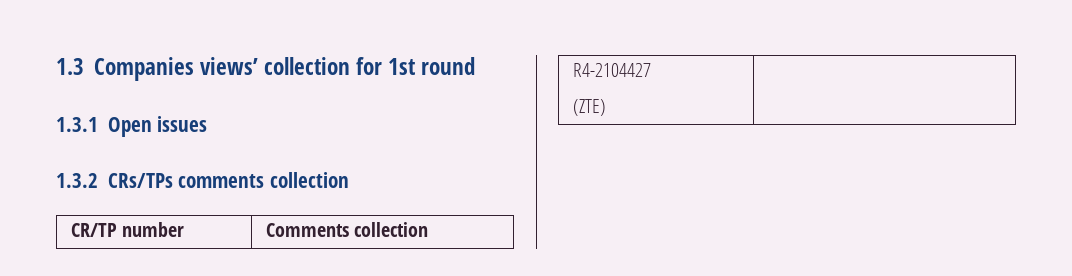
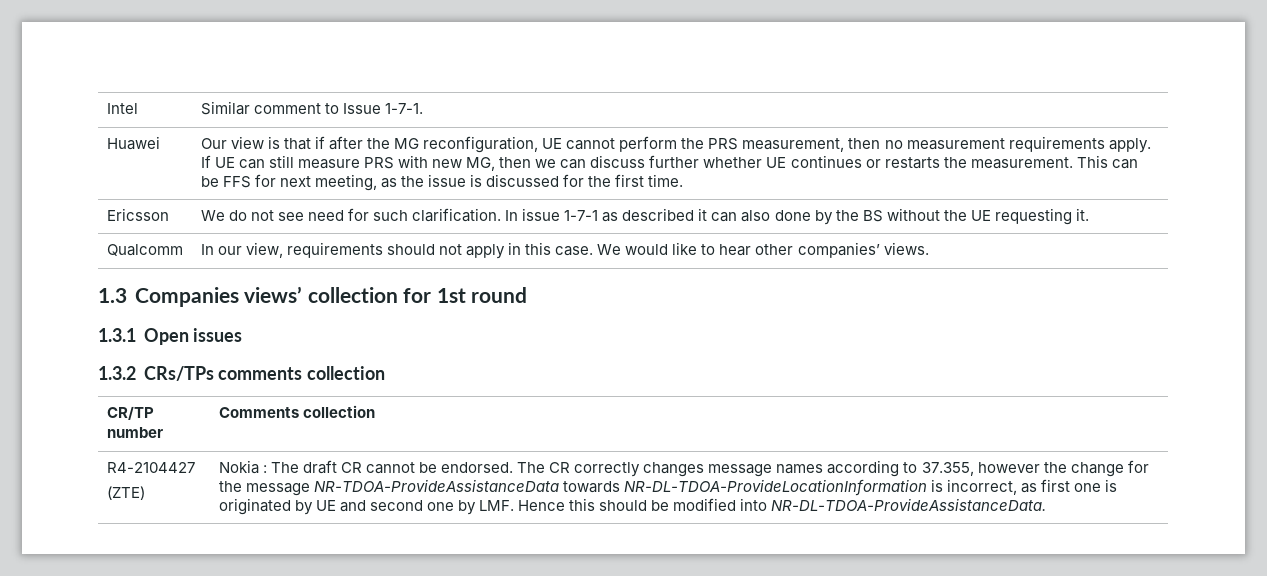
+ Intel | Similar comment to Issue 1-7-1.
+ Huawei | Our view is that if after the MG reconfiguration, UE cannot perform the PRS measurement, then no measurement requirements apply. If UE can still measure PRS with new MG, then we can discuss further whether UE continues or restarts the measurement. This can be FFS for next meeting, as the issue is discussed for the first time.
+ Ericsson | We do not see need for such clarification. In issue 1-7-1 as described it can also done by the BS without the UE requesting it.
+ Qualcomm | In our view, requirements should not apply in this case. We would like to hear other companies’ views.
+ Nokia : The draft CR cannot be endorsed. The CR correctly changes message names according to 37.355, however the change for the message NR-TDOA-ProvideAssistanceData towards NR-DL-TDOA-ProvideLocationInformation is incorrect, as first one is originated by UE and second one by LMF. Hence this should be modified into NR-DL-TDOA-ProvideAssistanceData.

